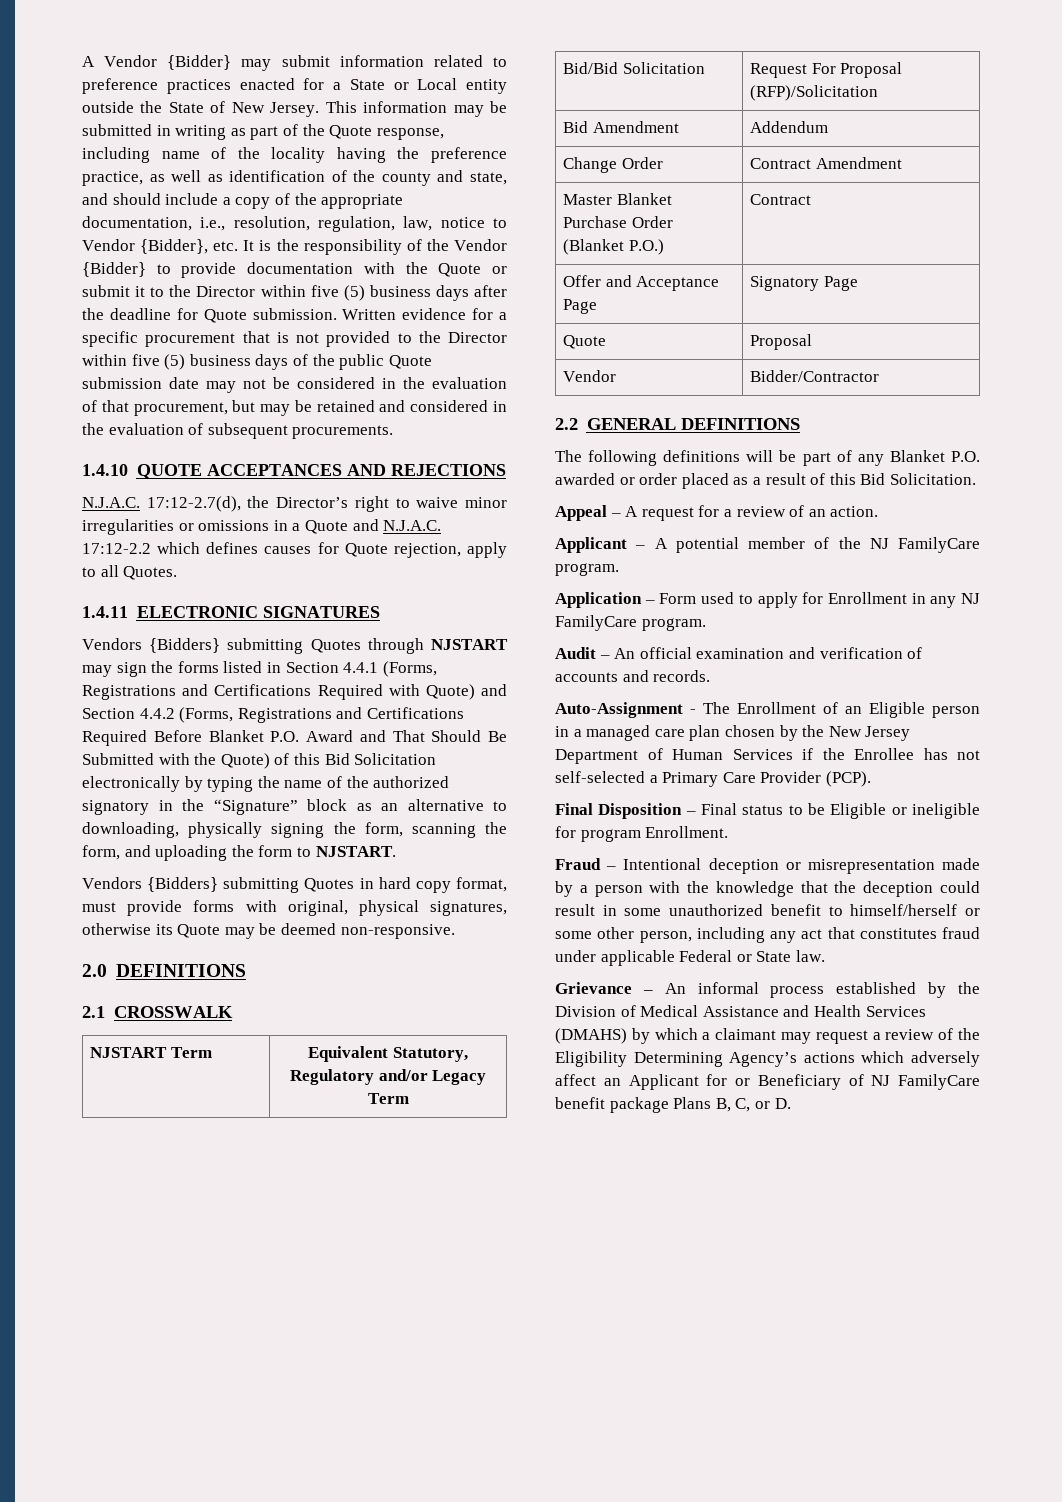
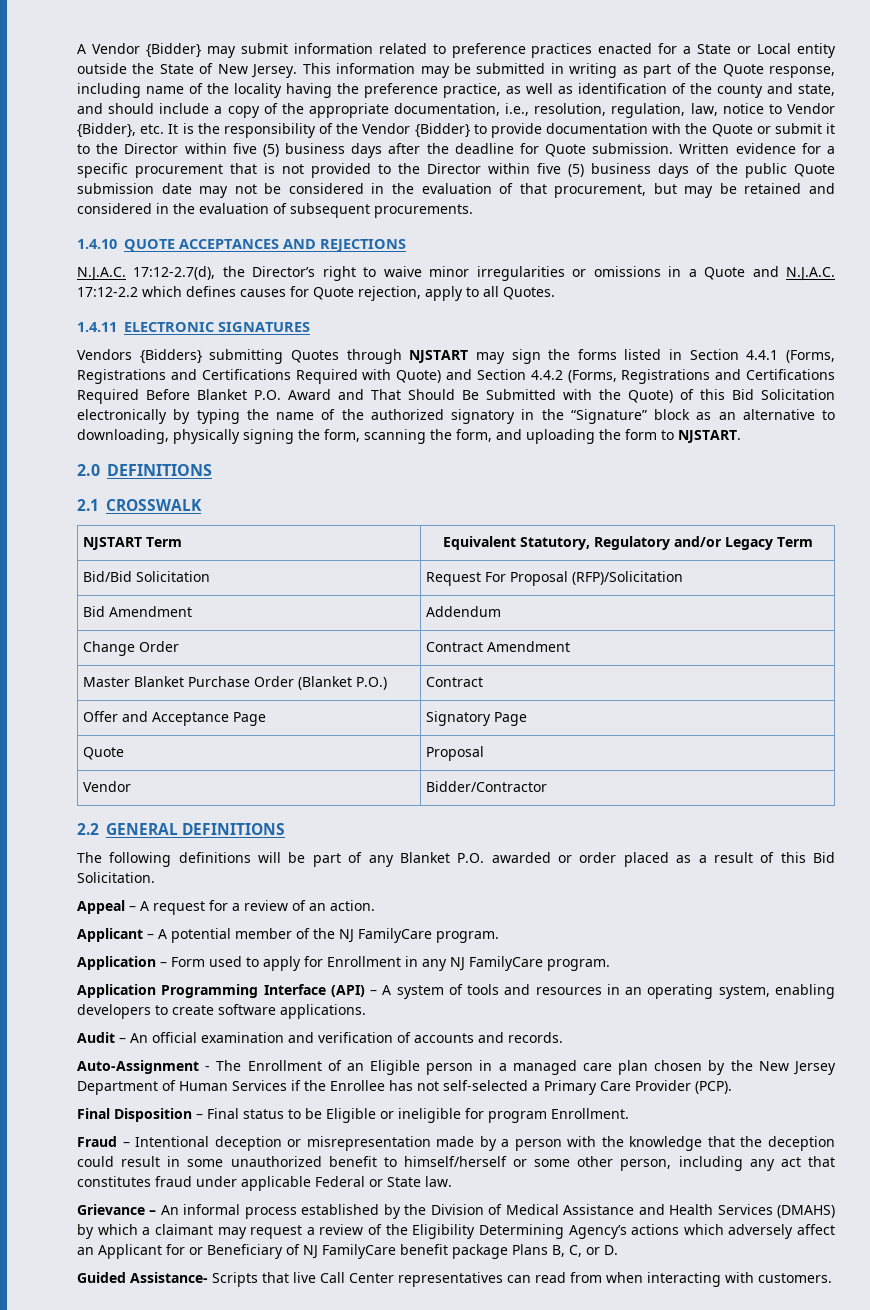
- Vendors {Bidders} submitting Quotes in hard copy format, must provide forms with original, physical signatures, otherwise its Quote may be deemed non-responsive.
+ Application Programming Interface (API) – A system of tools and resources in an operating system, enabling developers to create software applications.
+ Guided Assistance- Scripts that live Call Center representatives can read from when interacting with customers.

